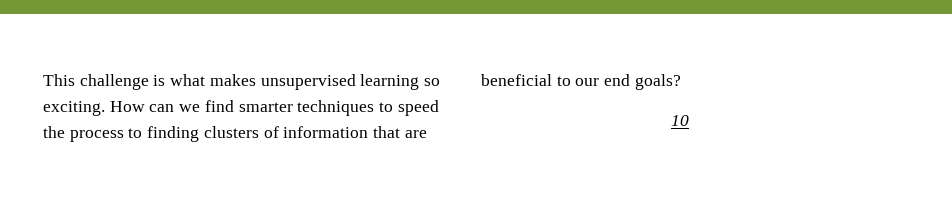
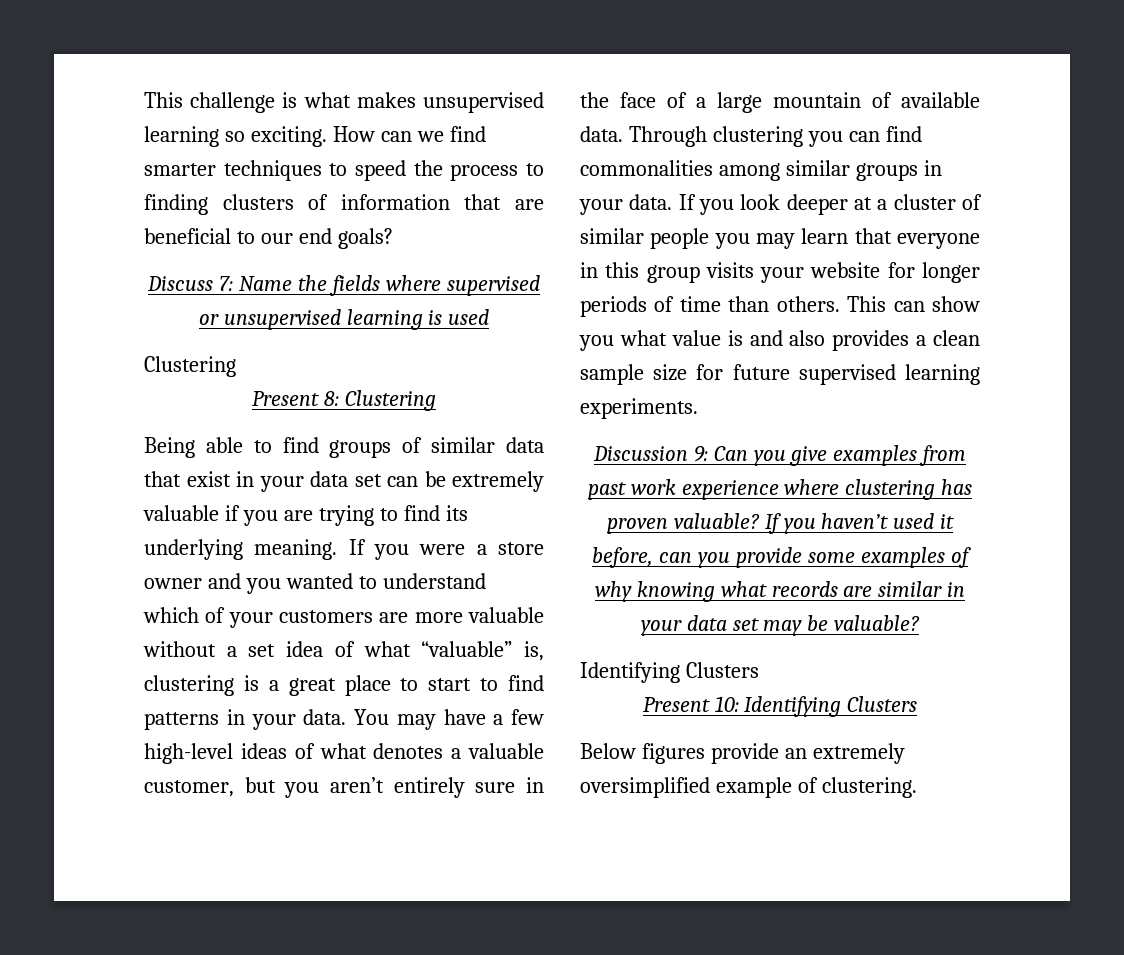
- 10
+ Discuss 7: Name the fields where supervised or unsupervised learning is used
+ Clustering
+ Present 8: Clustering
+ Being able to find groups of similar data that exist in your data set can be extremely valuable if you are trying to find its underlying meaning. If you were a store owner and you wanted to understand which of your customers are more valuable without a set idea of what “valuable” is, clustering is a great place to start to find patterns in your data. You may have a few high-level ideas of what denotes a valuable customer, but you aren’t entirely sure in the face of a large mountain of available data. Through clustering you can find commonalities among similar groups in your data. If you look deeper at a cluster of similar people you may learn that everyone in this group visits your website for longer periods of time than others. This can show you what value is and also provides a clean sample size for future supervised learning experiments.
+ Discussion 9: Can you give examples from past work experience where clustering has proven valuable? If you haven’t used it before, can you provide some examples of why knowing what records are similar in your data set may be valuable?
+ Identifying Clusters
+ Present 10: Identifying Clusters
+ Below figures provide an extremely oversimplified example of clustering.

